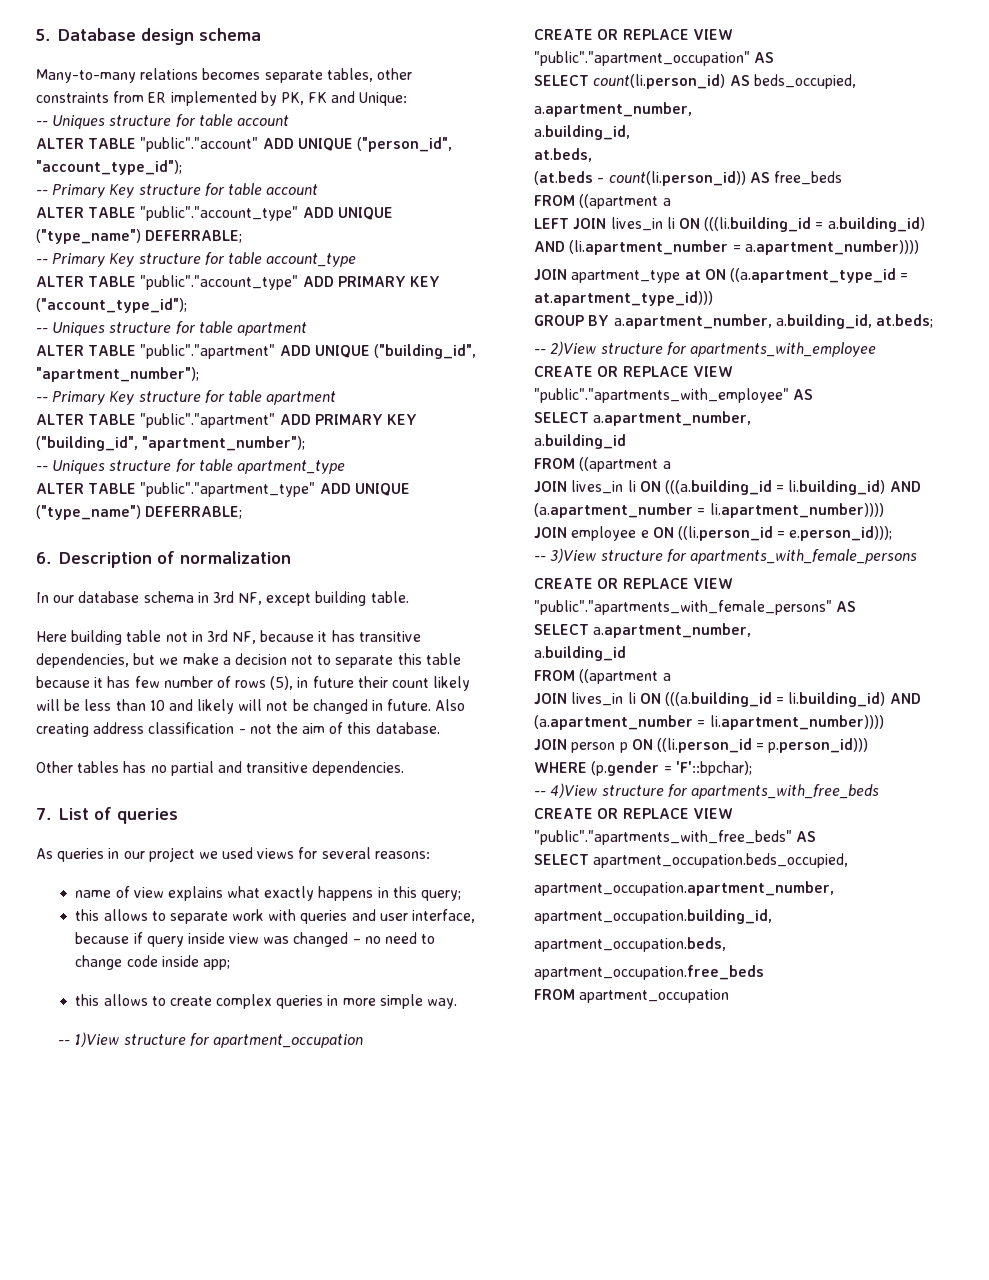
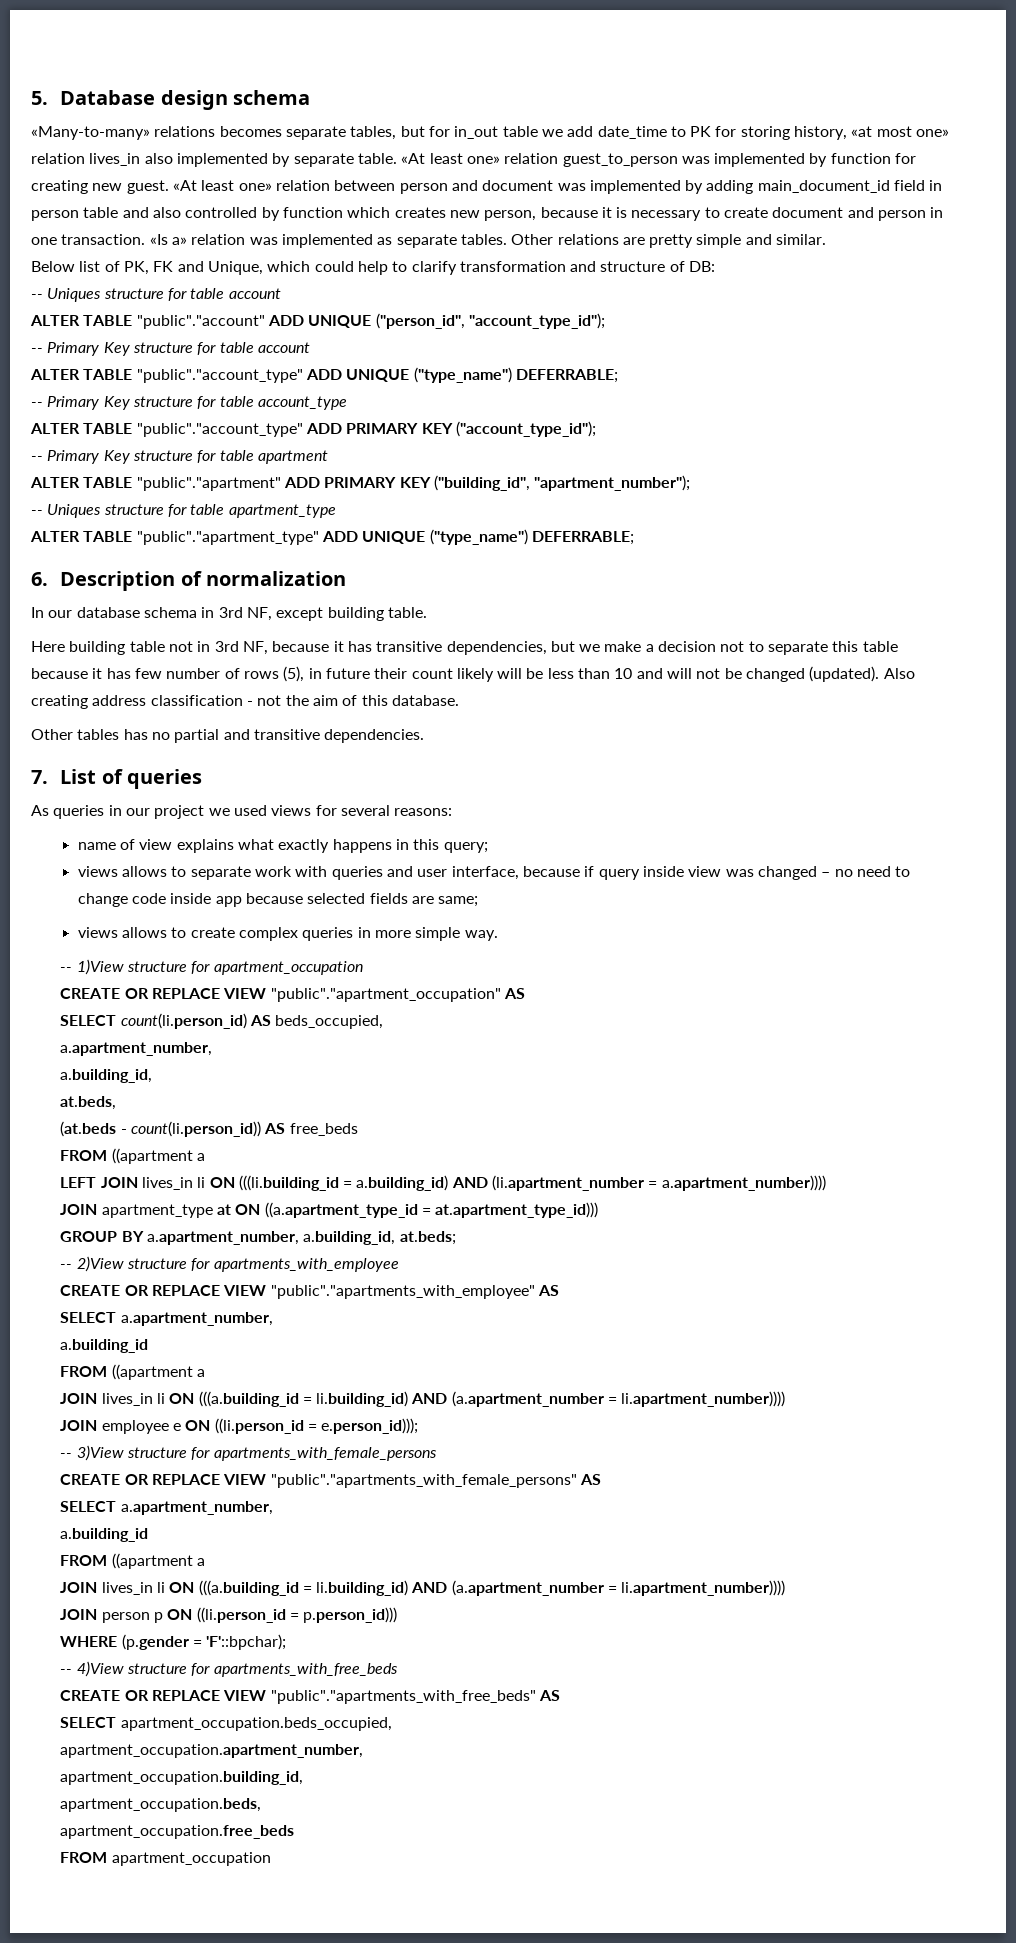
- Many-to-many relations becomes separate tables, other constraints from ER implemented by PK, FK and Unique:
+ «Many-to-many» relations becomes separate tables, but for in_out table we add date_time to PK for storing history, «at most one» relation lives_in also implemented by separate table. «At least one» relation guest_to_person was implemented by function for creating new guest. «At least one» relation between person and document was implemented by adding main_document_id field in person table and also controlled by function which creates new person, because it is necessary to create document and person in one transaction. «Is a» relation was implemented as separate tables. Other relations are pretty simple and similar.
+ Below list of PK, FK and Unique, which could help to clarify transformation and structure of DB:
- -- Uniques structure for table apartment
- ALTER TABLE "public"."apartment" ADD UNIQUE ("building_id", "apartment_number");
- Here building table not in 3rd NF, because it has transitive dependencies, but we make a decision not to separate this table because it has few number of rows (5), in future their count likely will be less than 10 and likely will not be changed in future.
+ Here building table not in 3rd NF, because it has transitive dependencies, but we make a decision not to separate this table because it has few number of rows (5), in future their count likely will be less than 10 and will not be changed (updated).
- this allows to separate work with queries and user interface, because if query inside view was changed – no need to change code inside app;
- this allows to create complex queries in more simple way.
+ views allows to separate work with queries and user interface, because if query inside view was changed – no need to change code inside app because selected fields are same;
+ views allows to create complex queries in more simple way.

